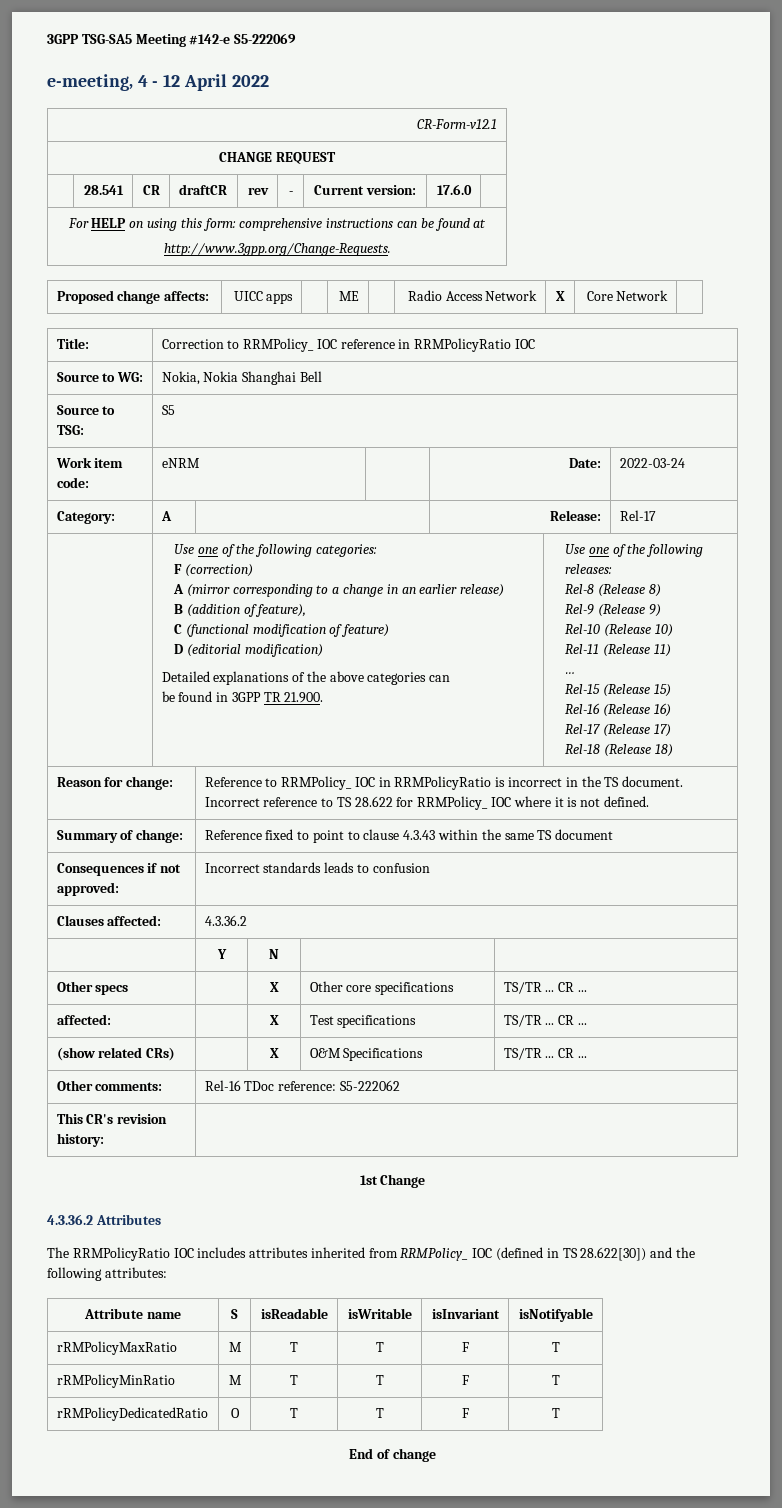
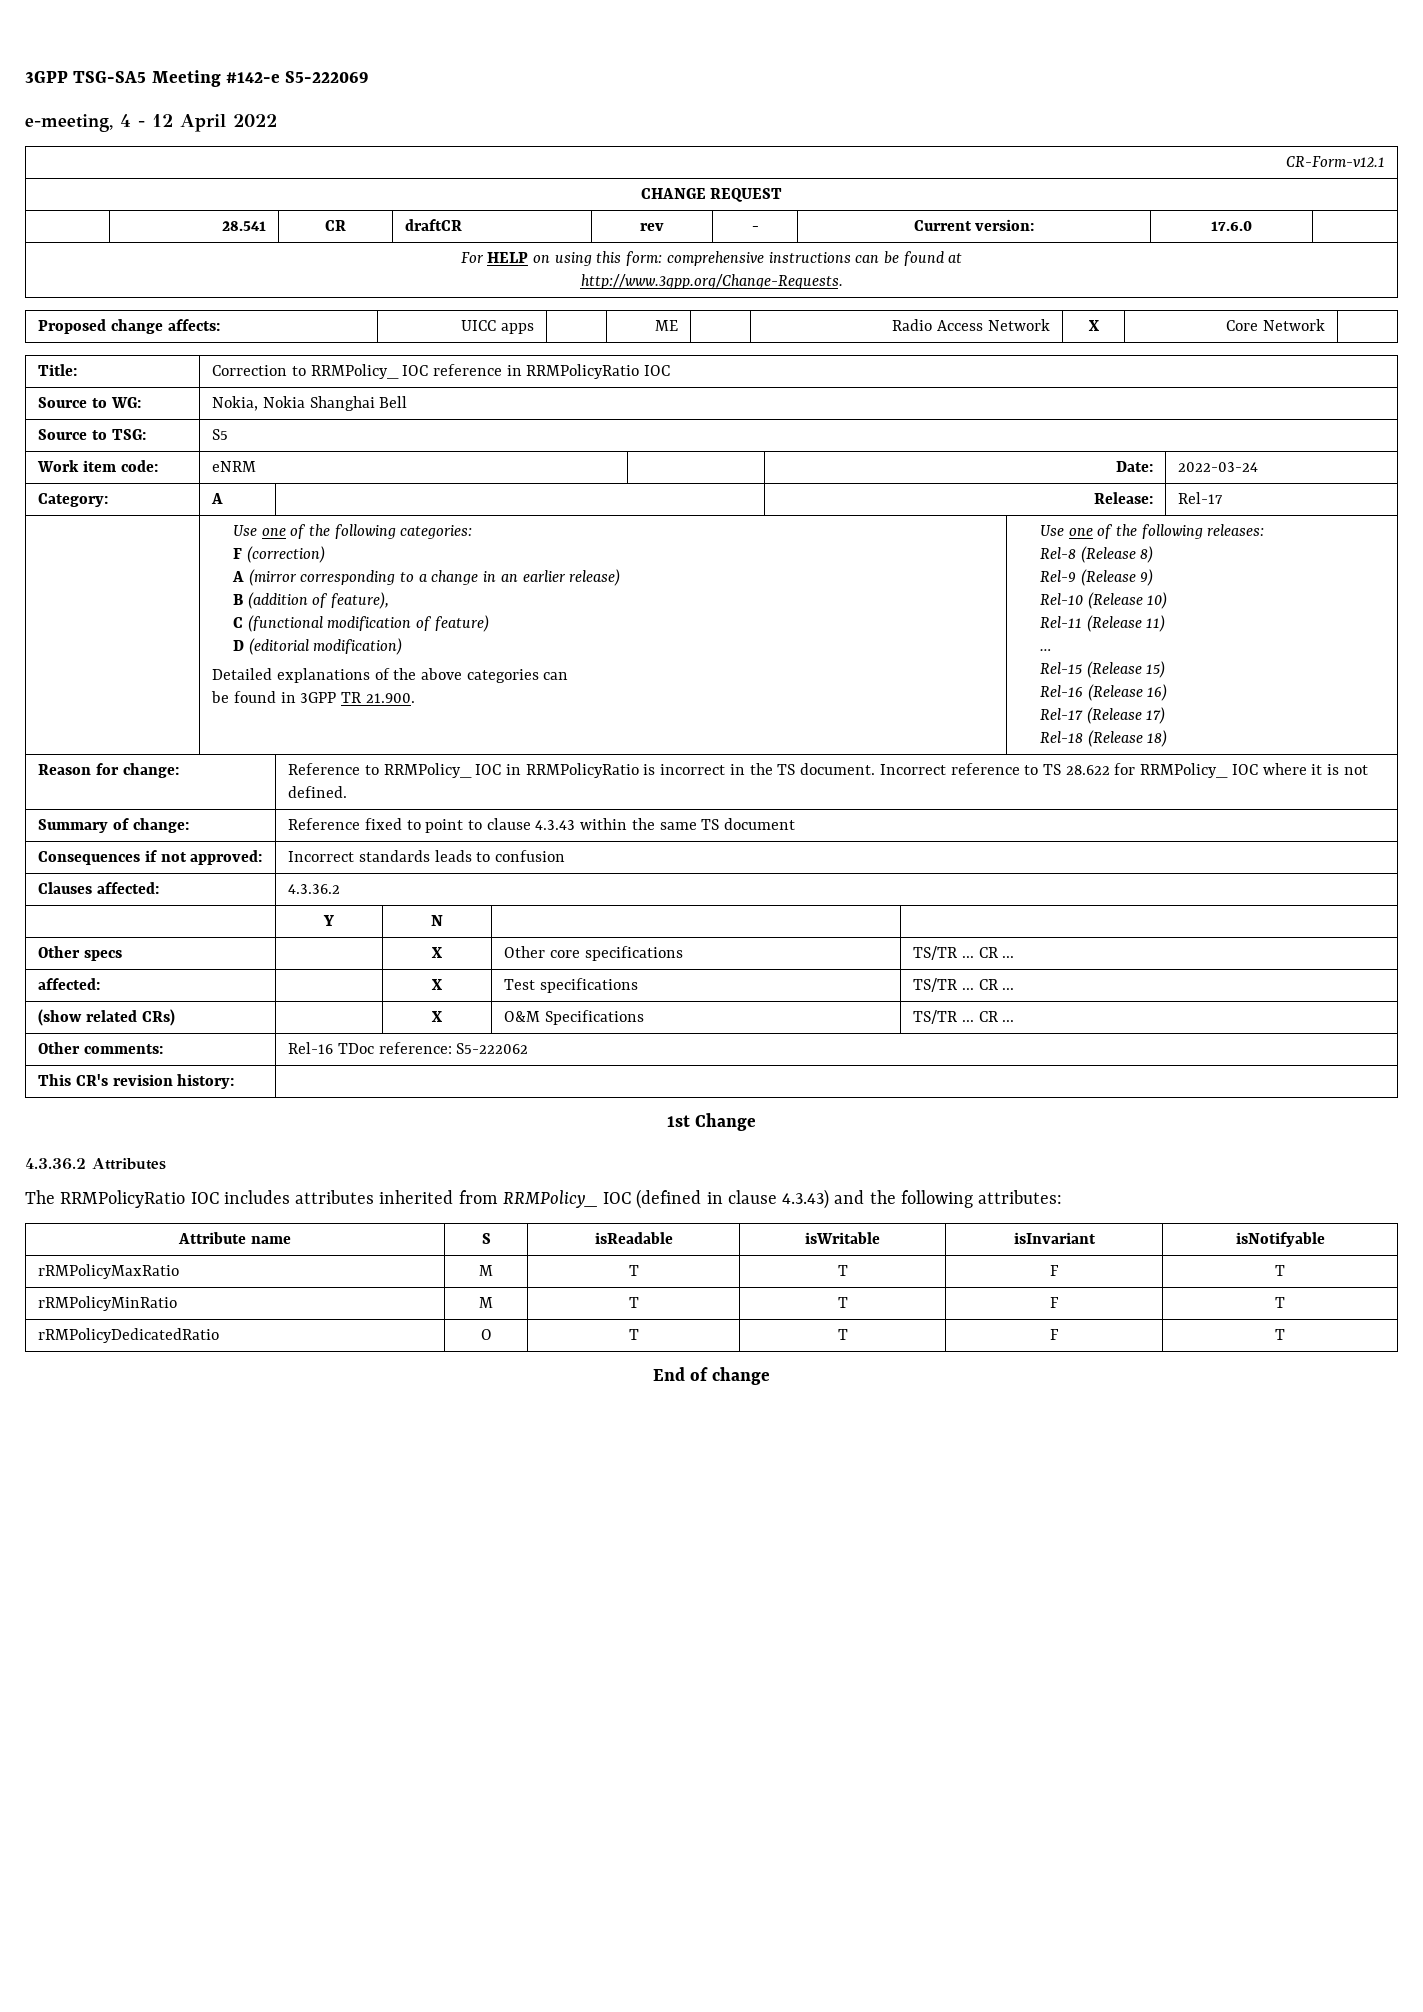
- The RRMPolicyRatio IOC includes attributes inherited from RRMPolicy_ IOC (defined in TS 28.622[30]) and the following attributes:
+ The RRMPolicyRatio IOC includes attributes inherited from RRMPolicy_ IOC (defined in clause 4.3.43) and the following attributes:

